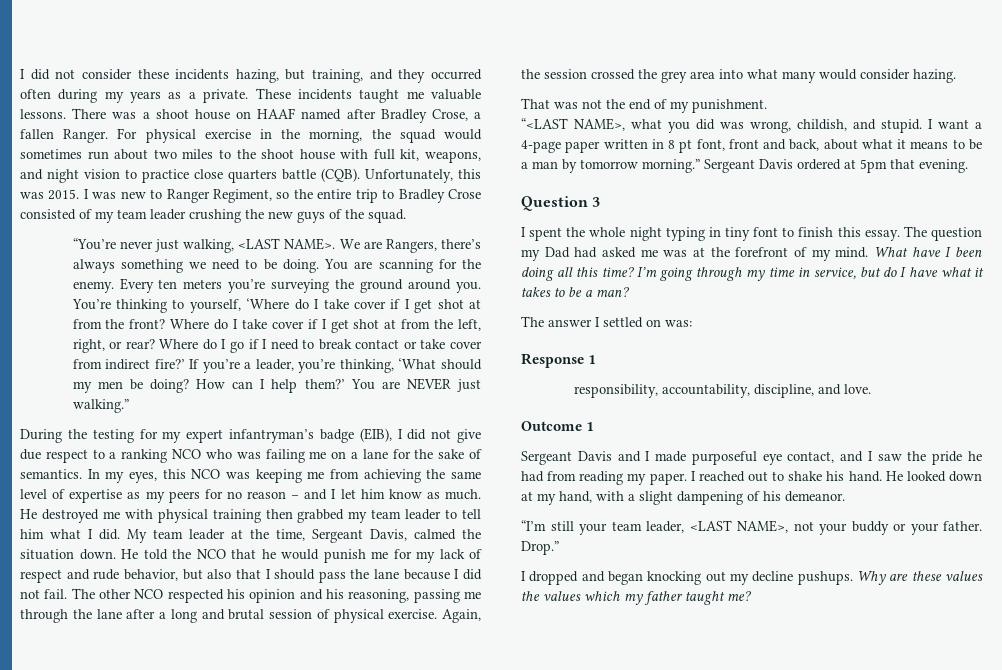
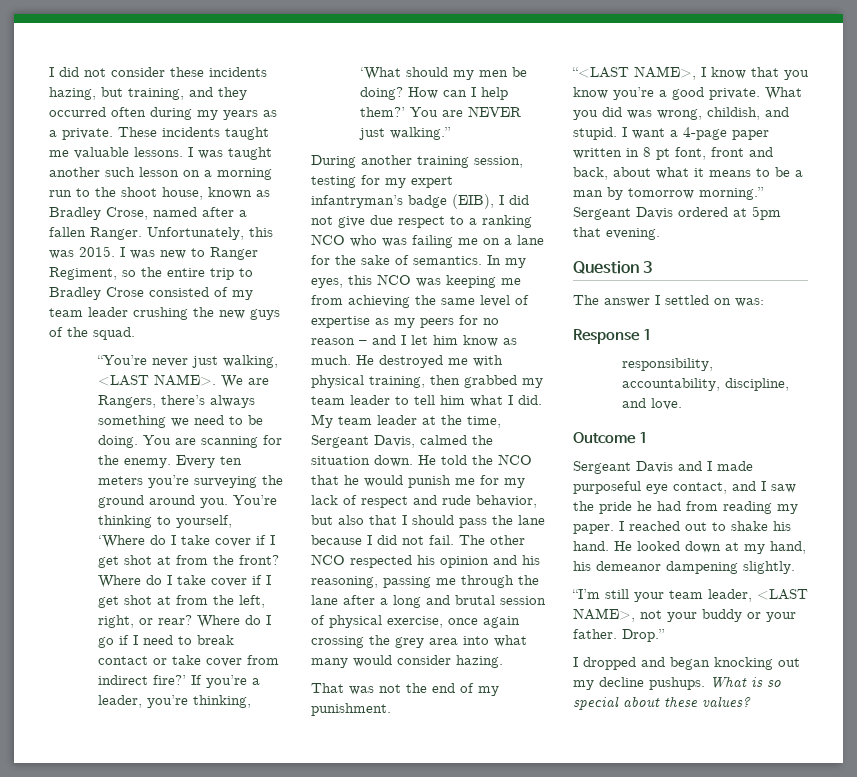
- There was a shoot house on HAAF named after Bradley Crose, a fallen Ranger. For physical exercise in the morning, the squad would sometimes run about two miles to the shoot house with full kit, weapons, and night vision to practice close quarters battle (CQB).
+ I was taught another such lesson on a morning run to the shoot house, known as Bradley Crose, named after a fallen Ranger.
- During the testing for my expert infantryman’s badge (EIB), I did not give due respect to a ranking NCO who was failing me on a lane for the sake of semantics.
+ During another training session, testing for my expert infantryman’s badge (EIB), I did not give due respect to a ranking NCO who was failing me on a lane for the sake of semantics.
- He destroyed me with physical training then grabbed my team leader to tell him what I did.
+ He destroyed me with physical training, then grabbed my team leader to tell him what I did.
- The other NCO respected his opinion and his reasoning, passing me through the lane after a long and brutal session of physical exercise. Again, the session crossed the grey area into what many would consider hazing.
+ The other NCO respected his opinion and his reasoning, passing me through the lane after a long and brutal session of physical exercise, once again crossing the grey area into what many would consider hazing.
- “<LAST NAME>, what you did was wrong, childish, and stupid.
+ “<LAST NAME>, I know that you know you’re a good private. What you did was wrong, childish, and stupid.
- I spent the whole night typing in tiny font to finish this essay. The question my Dad had asked me was at the forefront of my mind. What have I been doing all this time? I’m going through my time in service, but do I have what it takes to be a man?
- He looked down at my hand, with a slight dampening of his demeanor.
+ He looked down at my hand, his demeanor dampening slightly.
- Why are these values the values which my father taught me?
+ What is so special about these values?

